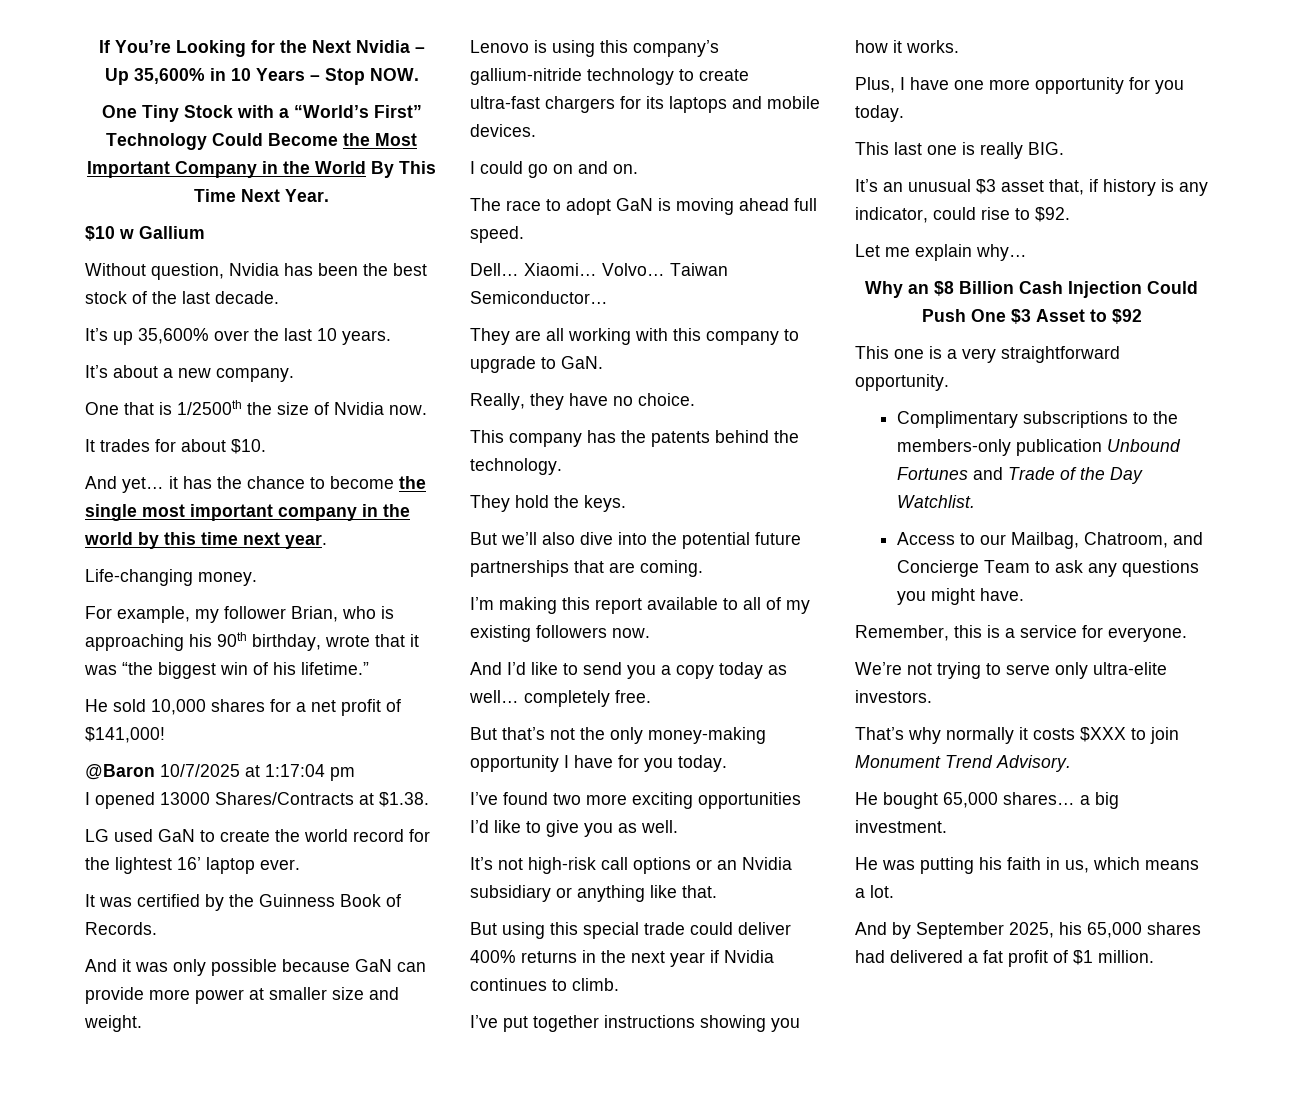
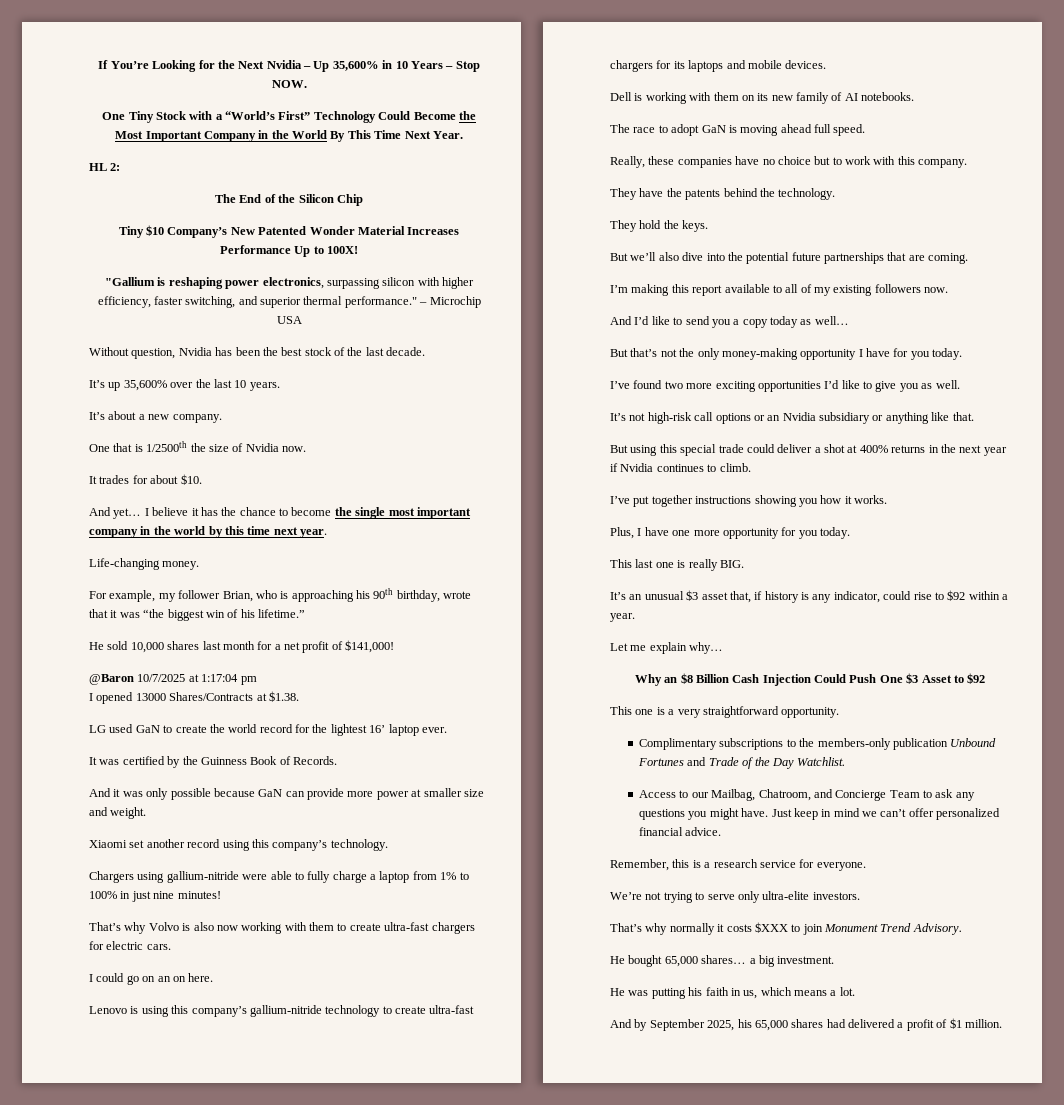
- $10 w Gallium
+ HL 2:
+ The End of the Silicon Chip
+ Tiny $10 Company’s New Patented Wonder Material Increases Performance Up to 100X!
+ "Gallium is reshaping power electronics, surpassing silicon with higher efficiency, faster switching, and superior thermal performance." – Microchip USA
- And yet… it has the chance to become the single most important company in the world by this time next year.
+ And yet… I believe it has the chance to become the single most important company in the world by this time next year.
- He sold 10,000 shares for a net profit of $141,000!
+ He sold 10,000 shares last month for a net profit of $141,000!
+ Xiaomi set another record using this company’s technology.
+ Chargers using gallium-nitride were able to fully charge a laptop from 1% to 100% in just nine minutes!
+ That’s why Volvo is also now working with them to create ultra-fast chargers for electric cars.
+ I could go on an on here.
- I could go on and on.
+ Dell is working with them on its new family of AI notebooks.
- Dell… Xiaomi… Volvo… Taiwan Semiconductor…
- They are all working with this company to upgrade to GaN.
- Really, they have no choice.
- This company has the patents behind the technology.
+ Really, these companies have no choice but to work with this company.
+ They have the patents behind the technology.
- And I’d like to send you a copy today as well… completely free.
+ And I’d like to send you a copy today as well…
- But using this special trade could deliver 400% returns in the next year if Nvidia continues to climb.
+ But using this special trade could deliver a shot at 400% returns in the next year if Nvidia continues to climb.
- It’s an unusual $3 asset that, if history is any indicator, could rise to $92.
+ It’s an unusual $3 asset that, if history is any indicator, could rise to $92 within a year.
+ Just keep in mind we can’t offer personalized financial advice.
- Remember, this is a service for everyone.
+ Remember, this is a research service for everyone.
- And by September 2025, his 65,000 shares had delivered a fat profit of $1 million.
+ And by September 2025, his 65,000 shares had delivered a profit of $1 million.

